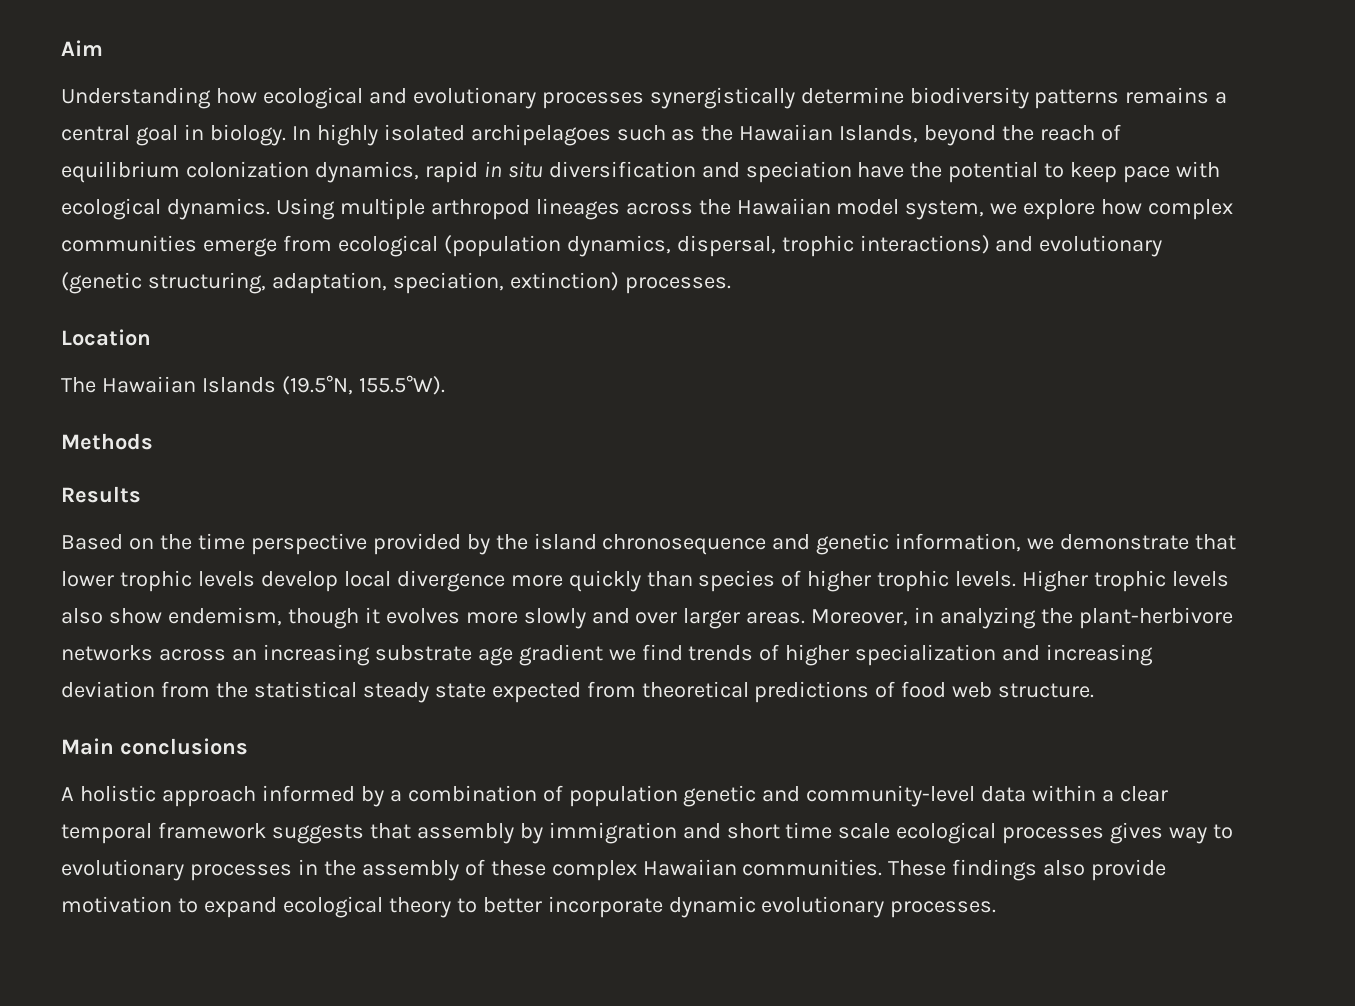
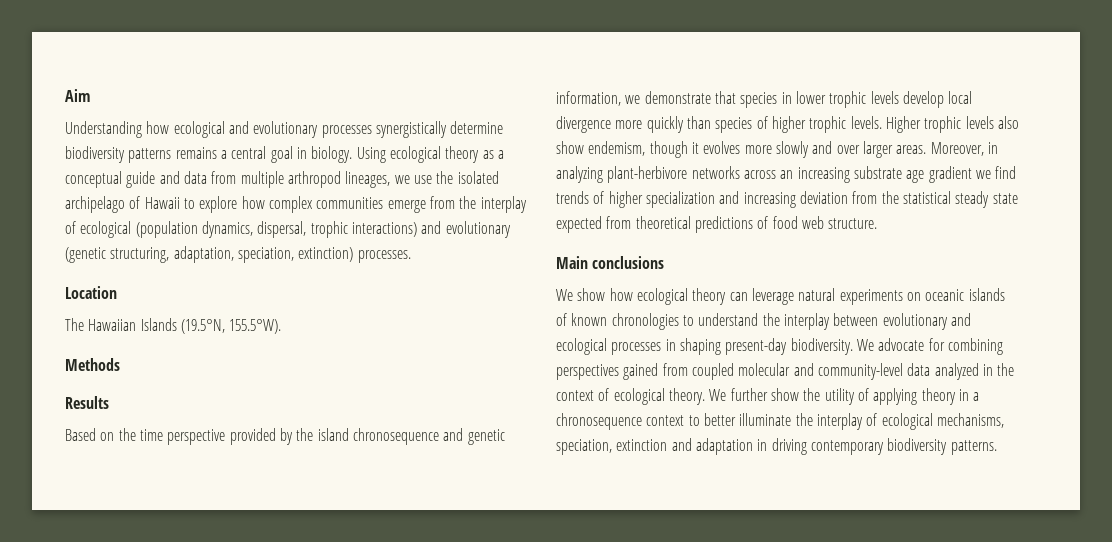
- In highly isolated archipelagoes such as the Hawaiian Islands, beyond the reach of equilibrium colonization dynamics, rapid in situ diversification and speciation have the potential to keep pace with ecological dynamics. Using multiple arthropod lineages across the Hawaiian model system, we explore how complex communities emerge from ecological (population dynamics, dispersal, trophic interactions) and evolutionary (genetic structuring, adaptation, speciation, extinction) processes.
+ Using ecological theory as a conceptual guide and data from multiple arthropod lineages, we use the isolated archipelago of Hawaii to explore how complex communities emerge from the interplay of ecological (population dynamics, dispersal, trophic interactions) and evolutionary (genetic structuring, adaptation, speciation, extinction) processes.
- Based on the time perspective provided by the island chronosequence and genetic information, we demonstrate that lower trophic levels develop local divergence more quickly than species of higher trophic levels.
+ Based on the time perspective provided by the island chronosequence and genetic information, we demonstrate that species in lower trophic levels develop local divergence more quickly than species of higher trophic levels.
- Moreover, in analyzing the plant-herbivore networks across an increasing substrate age gradient we find trends of higher specialization and increasing deviation from the statistical steady state expected from theoretical predictions of food web structure.
+ Moreover, in analyzing plant-herbivore networks across an increasing substrate age gradient we find trends of higher specialization and increasing deviation from the statistical steady state expected from theoretical predictions of food web structure.
- A holistic approach informed by a combination of population genetic and community-level data within a clear temporal framework suggests that assembly by immigration and short time scale ecological processes gives way to evolutionary processes in the assembly of these complex Hawaiian communities. These findings also provide motivation to expand ecological theory to better incorporate dynamic evolutionary processes.
+ We show how ecological theory can leverage natural experiments on oceanic islands of known chronologies to understand the interplay between evolutionary and ecological processes in shaping present-day biodiversity. We advocate for combining perspectives gained from coupled molecular and community-level data analyzed in the context of ecological theory. We further show the utility of applying theory in a chronosequence context to better illuminate the interplay of ecological mechanisms, speciation, extinction and adaptation in driving contemporary biodiversity patterns.

